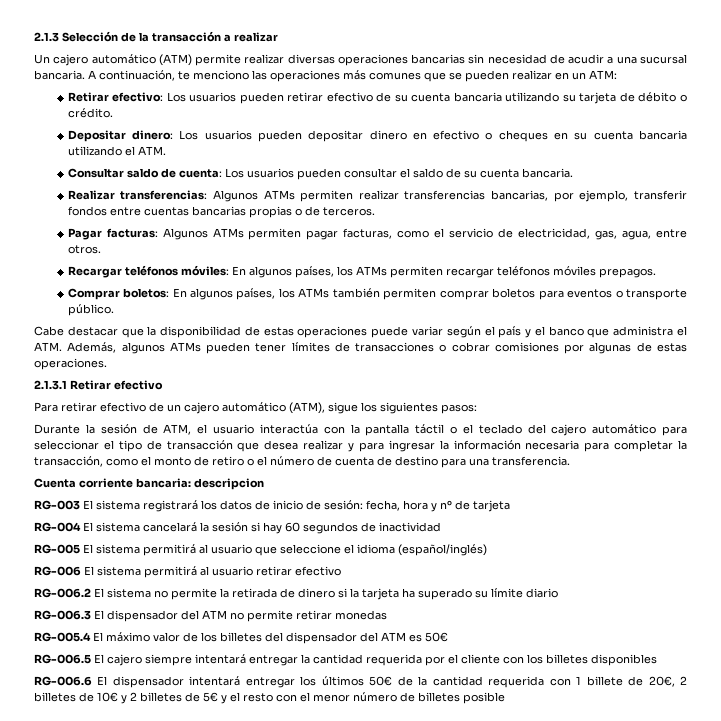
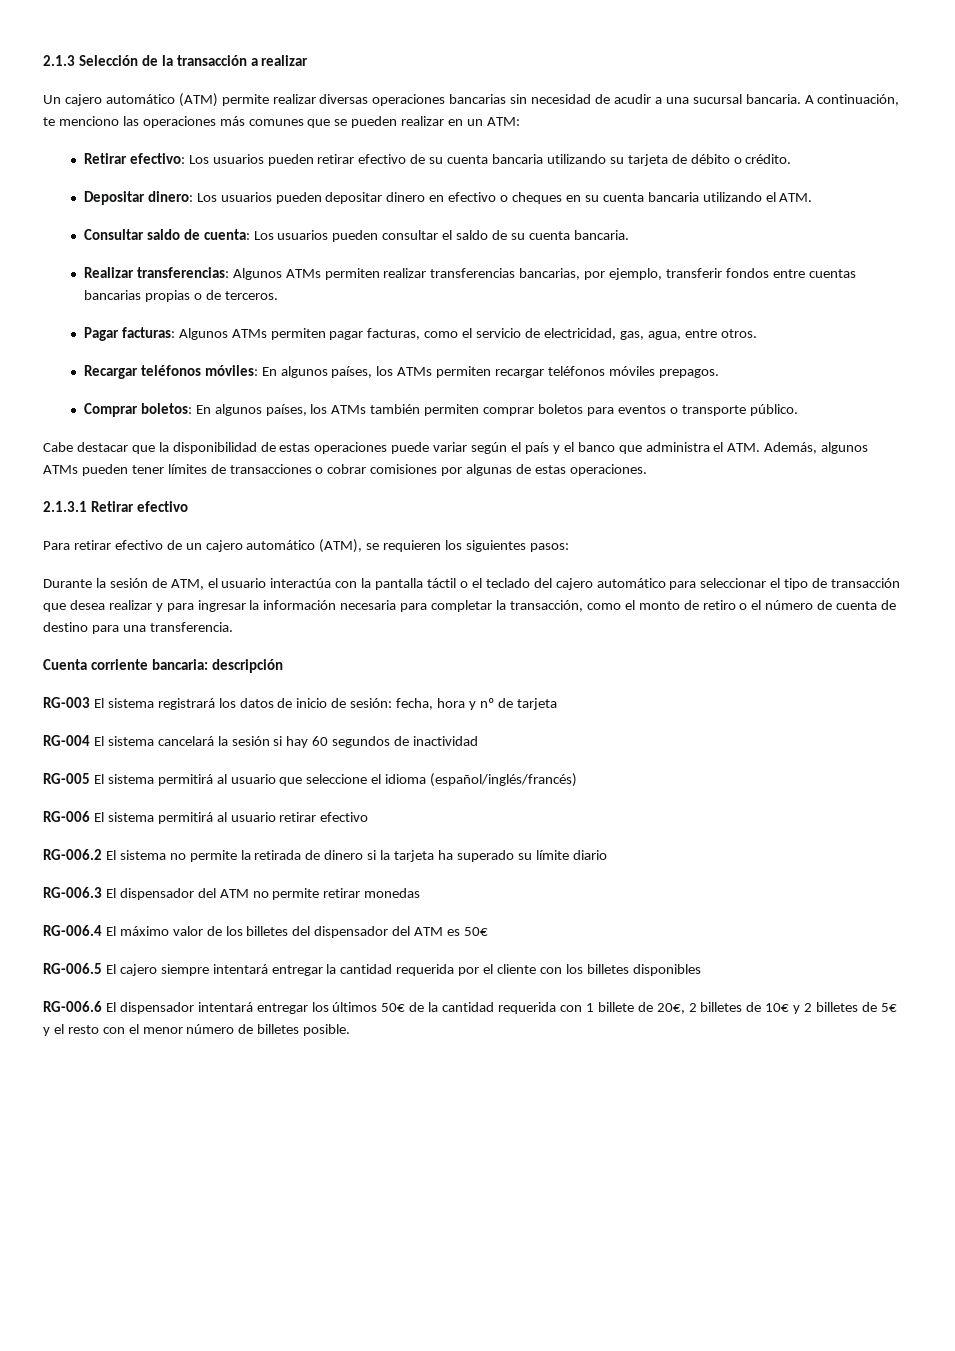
- Para retirar efectivo de un cajero automático (ATM), sigue los siguientes pasos:
+ Para retirar efectivo de un cajero automático (ATM), se requieren los siguientes pasos:
- Cuenta corriente bancaria: descripcion
+ Cuenta corriente bancaria: descripción
- RG-005 El sistema permitirá al usuario que seleccione el idioma (español/inglés)
+ RG-005 El sistema permitirá al usuario que seleccione el idioma (español/inglés/francés)
- RG-005.4 El máximo valor de los billetes del dispensador del ATM es 50€
+ RG-006.4 El máximo valor de los billetes del dispensador del ATM es 50€
- RG-006.6 El dispensador intentará entregar los últimos 50€ de la cantidad requerida con 1 billete de 20€, 2 billetes de 10€ y 2 billetes de 5€ y el resto con el menor número de billetes posible
+ RG-006.6 El dispensador intentará entregar los últimos 50€ de la cantidad requerida con 1 billete de 20€, 2 billetes de 10€ y 2 billetes de 5€ y el resto con el menor número de billetes posible.

